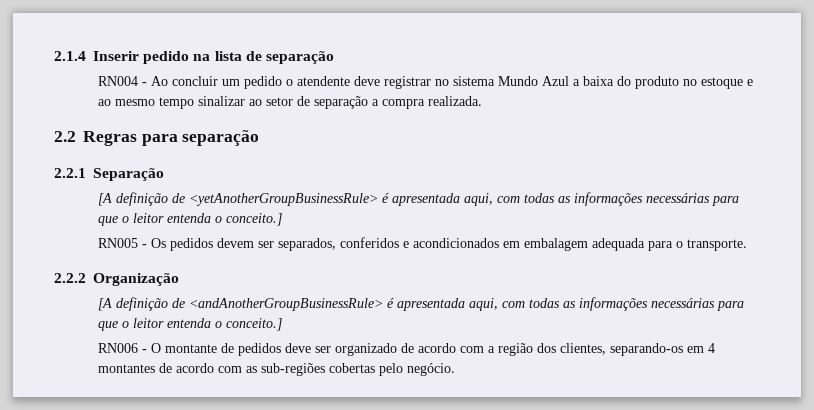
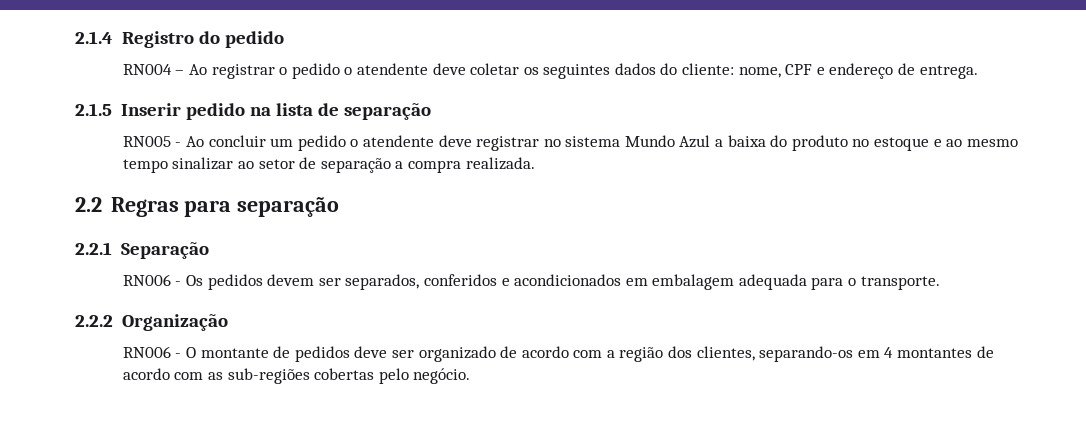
- 2.1.4 Inserir pedido na lista de separação
+ 2.1.4 Registro do pedido
+ RN004 – Ao registrar o pedido o atendente deve coletar os seguintes dados do cliente: nome, CPF e endereço de entrega.
+ 2.1.5 Inserir pedido na lista de separação
- RN004 - Ao concluir um pedido o atendente deve registrar no sistema Mundo Azul a baixa do produto no estoque e ao mesmo tempo sinalizar ao setor de separação a compra realizada.
+ RN005 - Ao concluir um pedido o atendente deve registrar no sistema Mundo Azul a baixa do produto no estoque e ao mesmo tempo sinalizar ao setor de separação a compra realizada.
- [A definição de <yetAnotherGroupBusinessRule> é apresentada aqui, com todas as informações necessárias para que o leitor entenda o conceito.]
- RN005 - Os pedidos devem ser separados, conferidos e acondicionados em embalagem adequada para o transporte.
+ RN006 - Os pedidos devem ser separados, conferidos e acondicionados em embalagem adequada para o transporte.
- [A definição de <andAnotherGroupBusinessRule> é apresentada aqui, com todas as informações necessárias para que o leitor entenda o conceito.]

